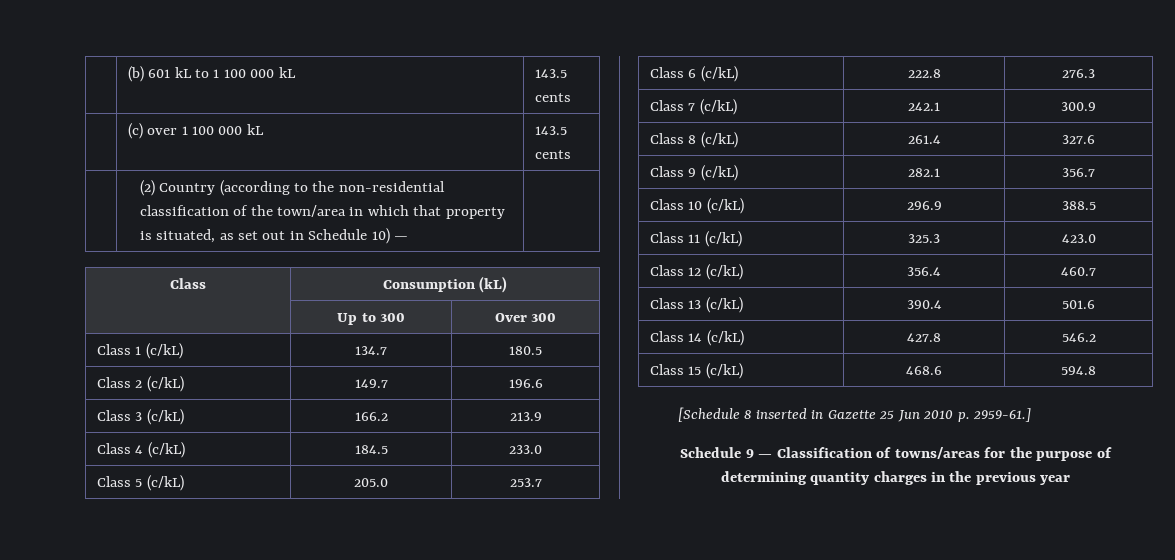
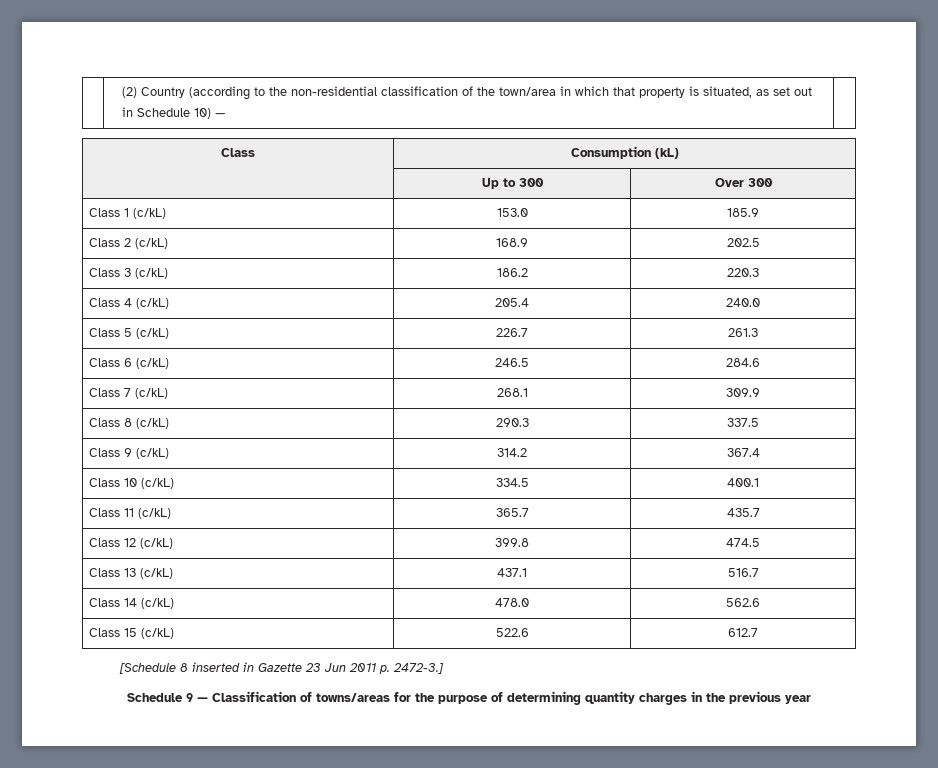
- | (b) 601 kL to 1 100 000 kL | 143.5 cents
- | (c) over 1 100 000 kL | 143.5 cents
- Class 1 (c/kL) | 134.7 | 180.5
+ Class 1 (c/kL) | 153.0 | 185.9
- Class 2 (c/kL) | 149.7 | 196.6
+ Class 2 (c/kL) | 168.9 | 202.5
- Class 3 (c/kL) | 166.2 | 213.9
+ Class 3 (c/kL) | 186.2 | 220.3
- Class 4 (c/kL) | 184.5 | 233.0
+ Class 4 (c/kL) | 205.4 | 240.0
- Class 5 (c/kL) | 205.0 | 253.7
+ Class 5 (c/kL) | 226.7 | 261.3
- Class 6 (c/kL) | 222.8 | 276.3
+ Class 6 (c/kL) | 246.5 | 284.6
- Class 7 (c/kL) | 242.1 | 300.9
+ Class 7 (c/kL) | 268.1 | 309.9
- Class 8 (c/kL) | 261.4 | 327.6
+ Class 8 (c/kL) | 290.3 | 337.5
- Class 9 (c/kL) | 282.1 | 356.7
+ Class 9 (c/kL) | 314.2 | 367.4
- Class 10 (c/kL) | 296.9 | 388.5
+ Class 10 (c/kL) | 334.5 | 400.1
- Class 11 (c/kL) | 325.3 | 423.0
+ Class 11 (c/kL) | 365.7 | 435.7
- Class 12 (c/kL) | 356.4 | 460.7
+ Class 12 (c/kL) | 399.8 | 474.5
- Class 13 (c/kL) | 390.4 | 501.6
+ Class 13 (c/kL) | 437.1 | 516.7
- Class 14 (c/kL) | 427.8 | 546.2
+ Class 14 (c/kL) | 478.0 | 562.6
- Class 15 (c/kL) | 468.6 | 594.8
+ Class 15 (c/kL) | 522.6 | 612.7
- [Schedule 8 inserted in Gazette 25 Jun 2010 p. 2959-61.]
+ [Schedule 8 inserted in Gazette 23 Jun 2011 p. 2472-3.]

